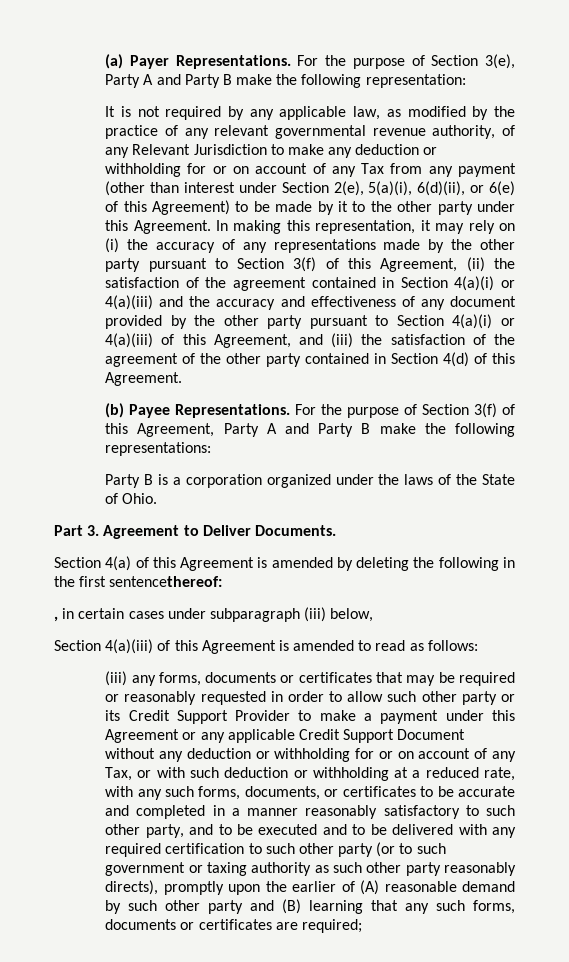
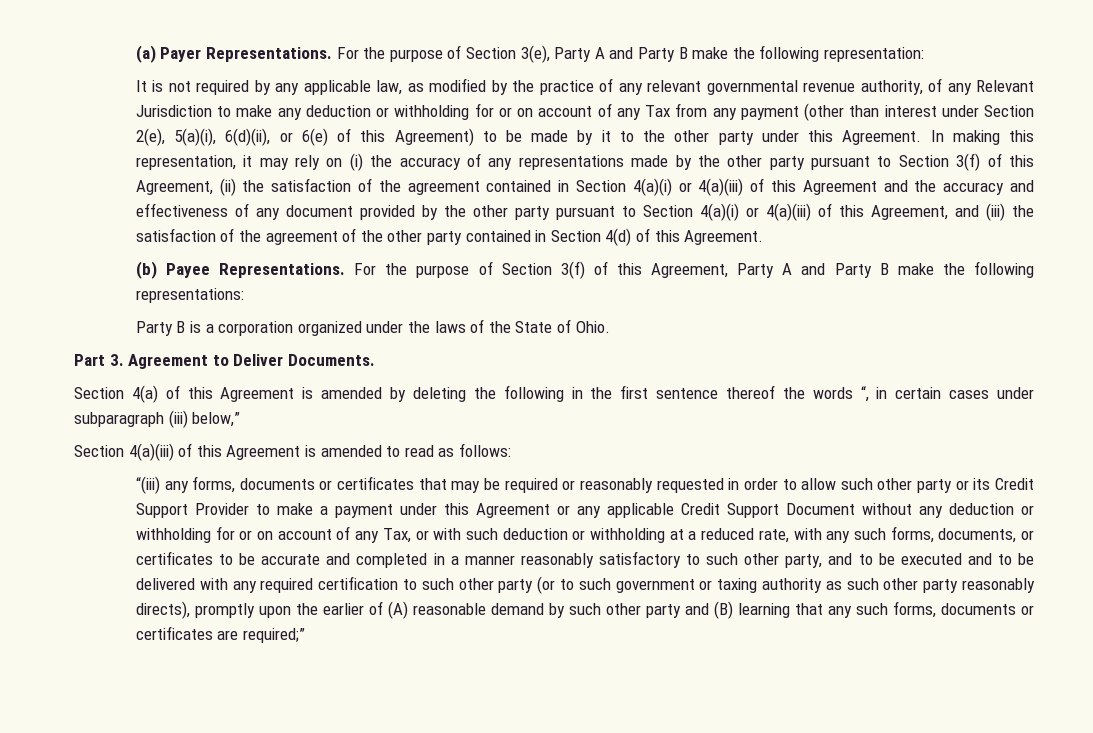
- In making this representation, it may rely on (i) the accuracy of any representations made by the other party pursuant to Section 3(f) of this Agreement, (ii) the satisfaction of the agreement contained in Section 4(a)(i) or 4(a)(iii) and the accuracy and effectiveness of any document provided by the other party pursuant to Section 4(a)(i) or 4(a)(iii) of this Agreement, and (iii) the satisfaction of the agreement of the other party contained in Section 4(d) of this Agreement.
+ In making this representation, it may rely on (i) the accuracy of any representations made by the other party pursuant to Section 3(f) of this Agreement, (ii) the satisfaction of the agreement contained in Section 4(a)(i) or 4(a)(iii) of this Agreement and the accuracy and effectiveness of any document provided by the other party pursuant to Section 4(a)(i) or 4(a)(iii) of this Agreement, and (iii) the satisfaction of the agreement of the other party contained in Section 4(d) of this Agreement.
- Section 4(a) of this Agreement is amended by deleting the following in the first sentencethereof:
- , in certain cases under subparagraph (iii) below,
+ Section 4(a) of this Agreement is amended by deleting the following in the first sentence thereof the words “, in certain cases under subparagraph (iii) below,”
- (iii) any forms, documents or certificates that may be required or reasonably requested in order to allow such other party or its Credit Support Provider to make a payment under this Agreement or any applicable Credit Support Document without any deduction or withholding for or on account of any Tax, or with such deduction or withholding at a reduced rate, with any such forms, documents, or certificates to be accurate and completed in a manner reasonably satisfactory to such other party, and to be executed and to be delivered with any required certification to such other party (or to such government or taxing authority as such other party reasonably directs), promptly upon the earlier of (A) reasonable demand by such other party and (B) learning that any such forms, documents or certificates are required;
+ “(iii) any forms, documents or certificates that may be required or reasonably requested in order to allow such other party or its Credit Support Provider to make a payment under this Agreement or any applicable Credit Support Document without any deduction or withholding for or on account of any Tax, or with such deduction or withholding at a reduced rate, with any such forms, documents, or certificates to be accurate and completed in a manner reasonably satisfactory to such other party, and to be executed and to be delivered with any required certification to such other party (or to such government or taxing authority as such other party reasonably directs), promptly upon the earlier of (A) reasonable demand by such other party and (B) learning that any such forms, documents or certificates are required;”

